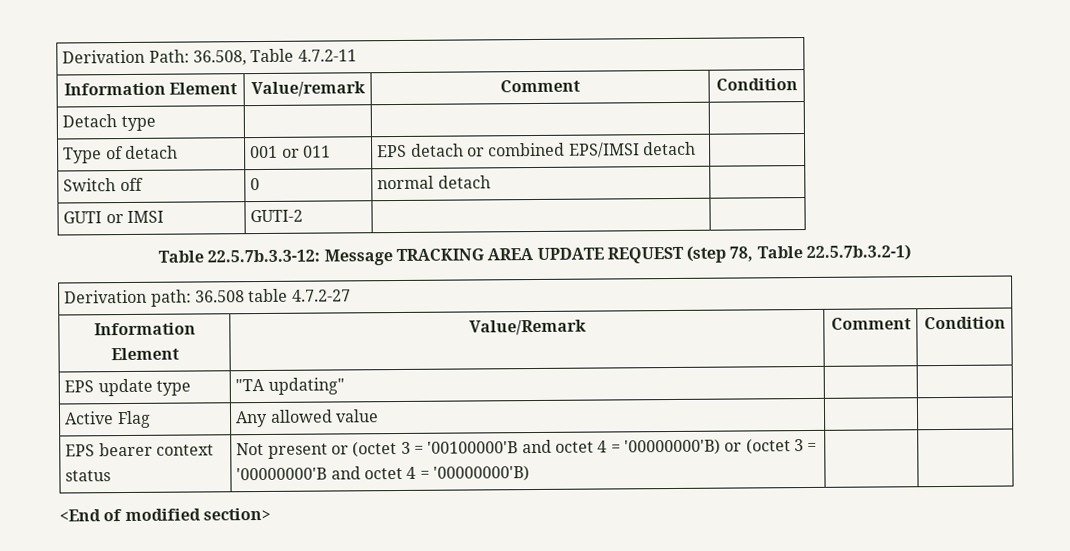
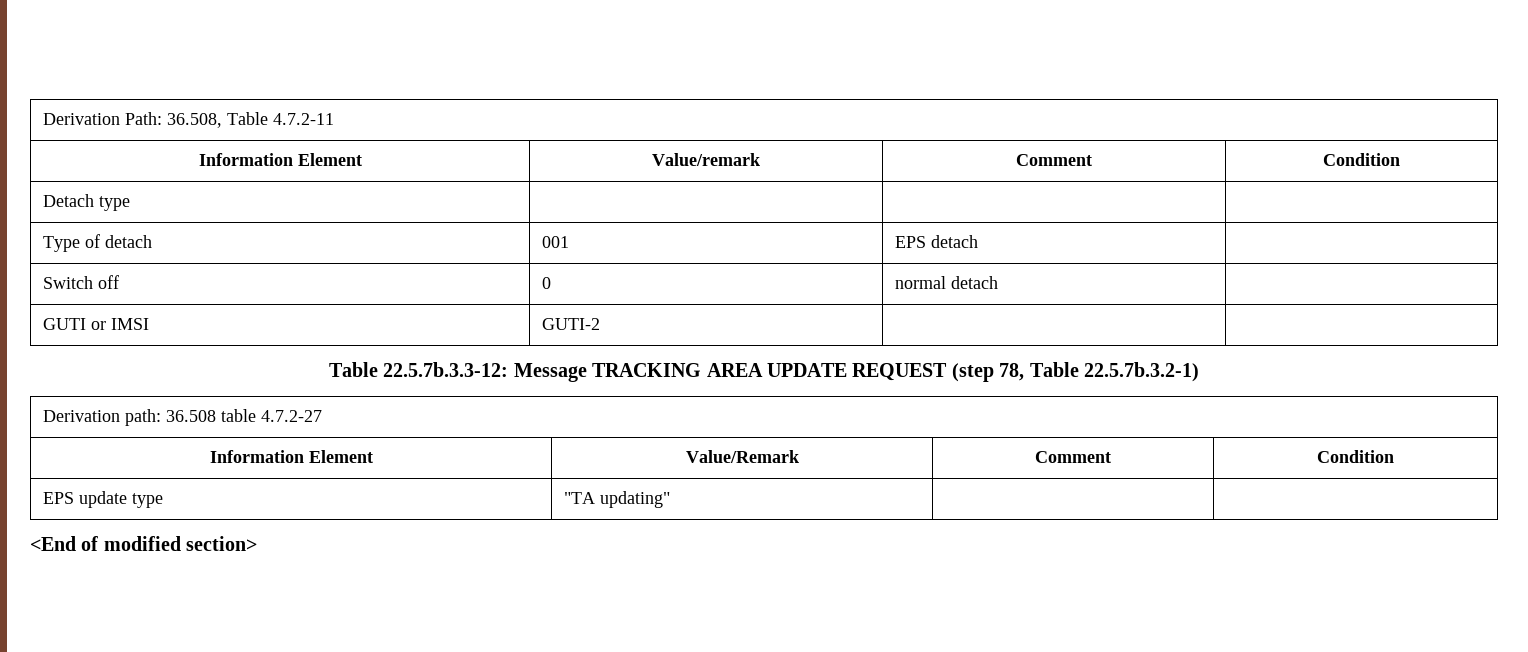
- Type of detach | 001 or 011 | EPS detach or combined EPS/IMSI detach |
+ Type of detach | 001 | EPS detach |
- Active Flag | Any allowed value | |
- EPS bearer context status | Not present or (octet 3 = '00100000'B and octet 4 = '00000000'B) or (octet 3 = '00000000'B and octet 4 = '00000000'B) | |

